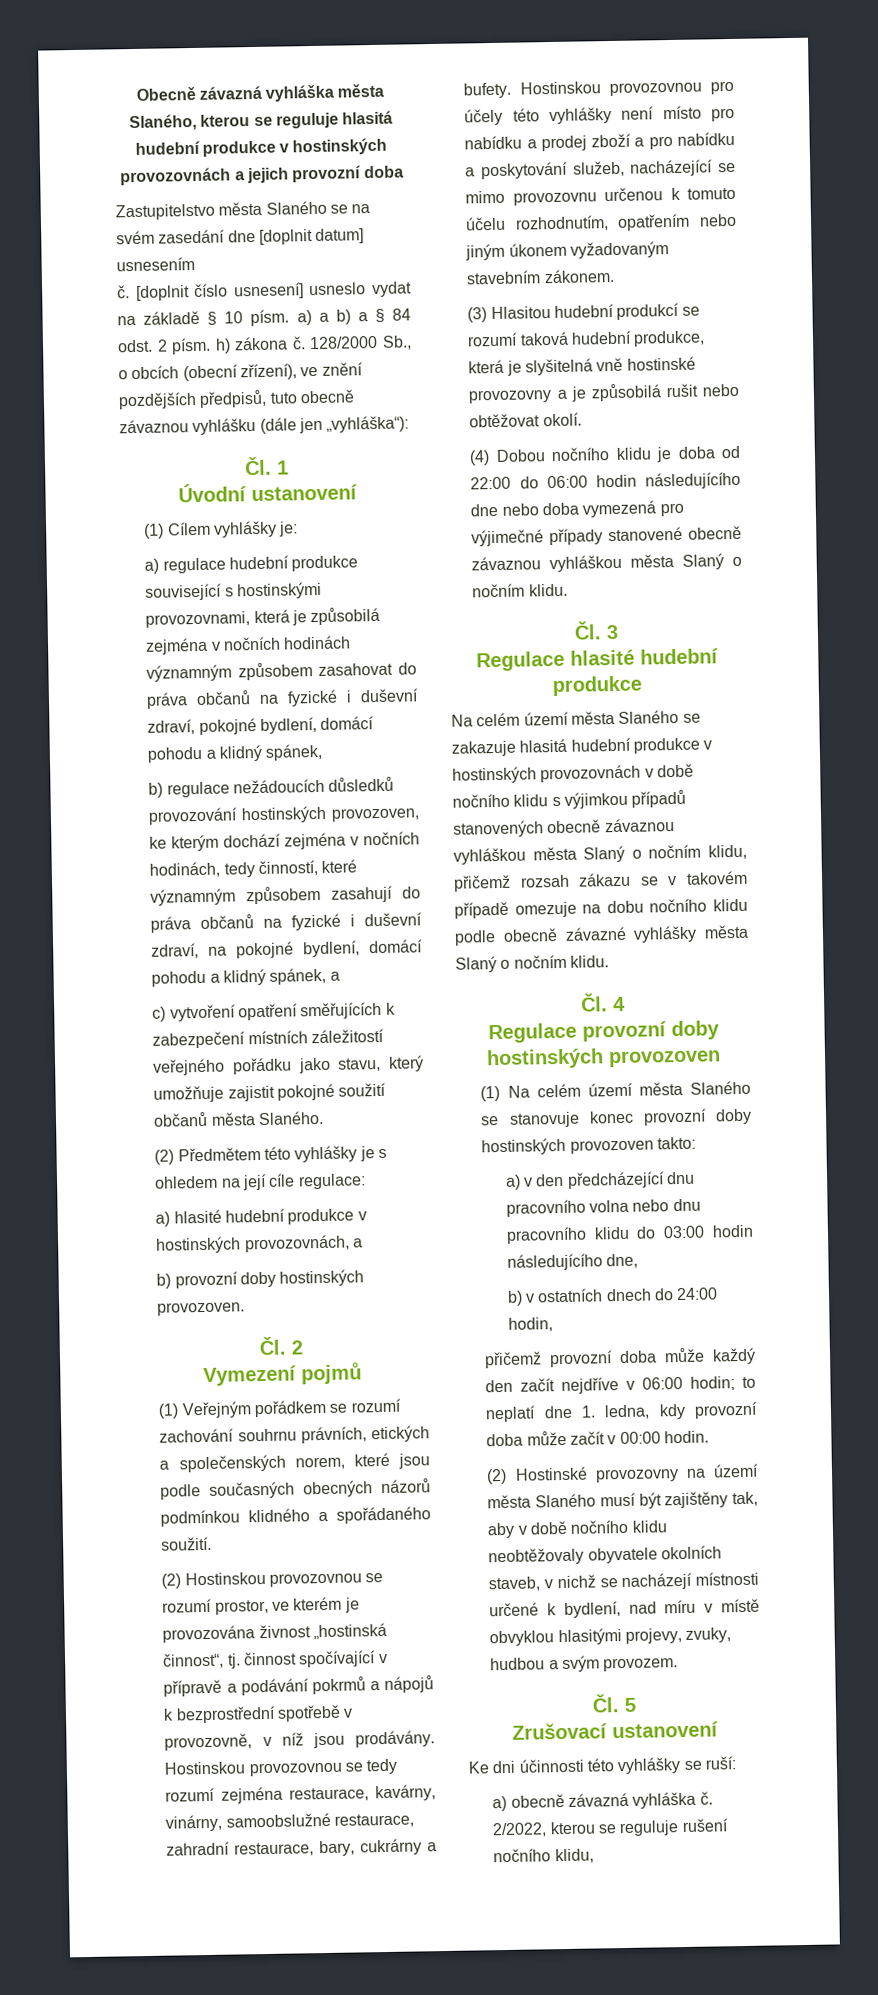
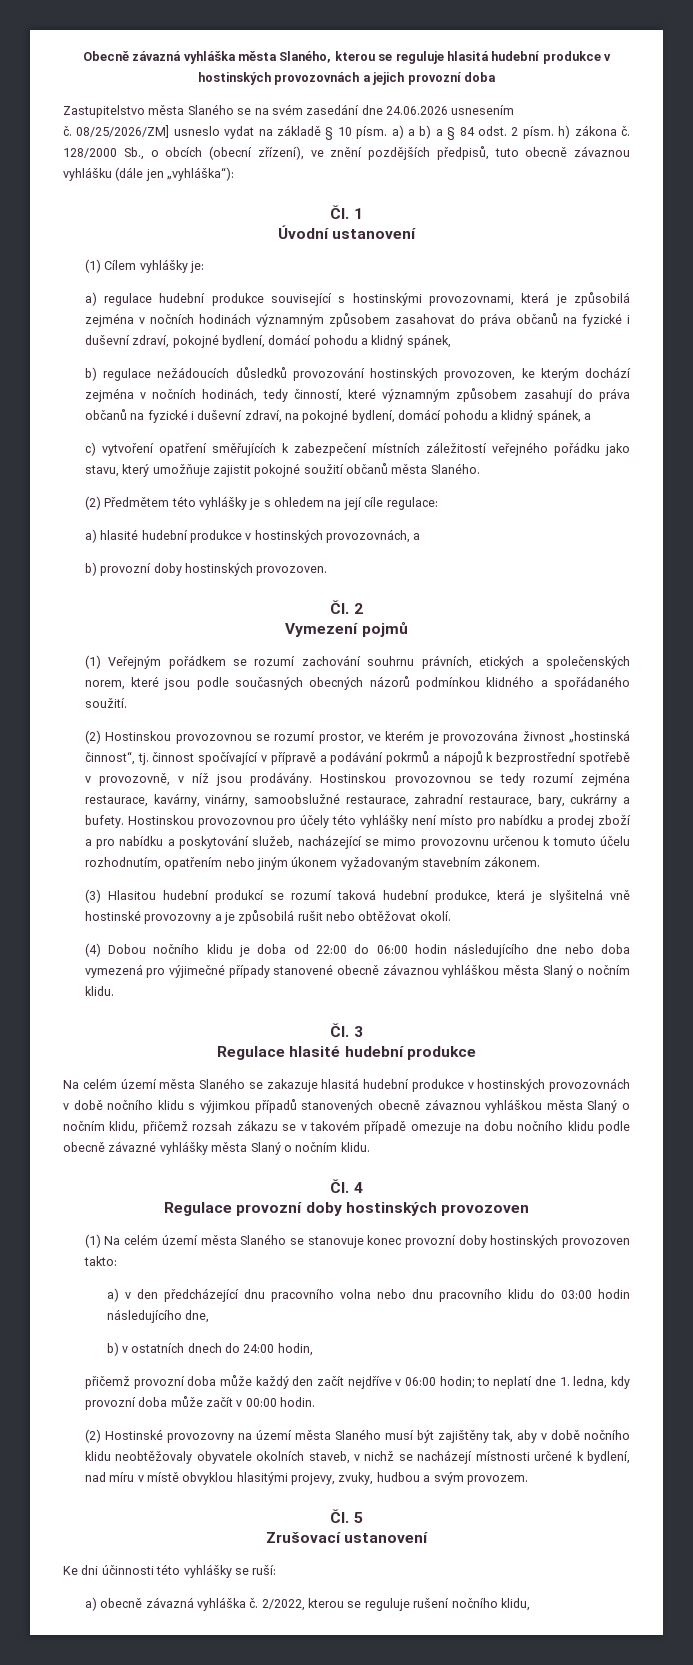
- Zastupitelstvo města Slaného se na svém zasedání dne [doplnit datum] usnesením
+ Zastupitelstvo města Slaného se na svém zasedání dne 24.06.2026 usnesením
- [doplnit číslo usnesení] usneslo vydat na základě § 10 písm. a) a b) a § 84 odst. 2 písm. h) zákona č.
+ 08/25/2026/ZM] usneslo vydat na základě § 10 písm. a) a b) a § 84 odst. 2 písm. h) zákona č.

